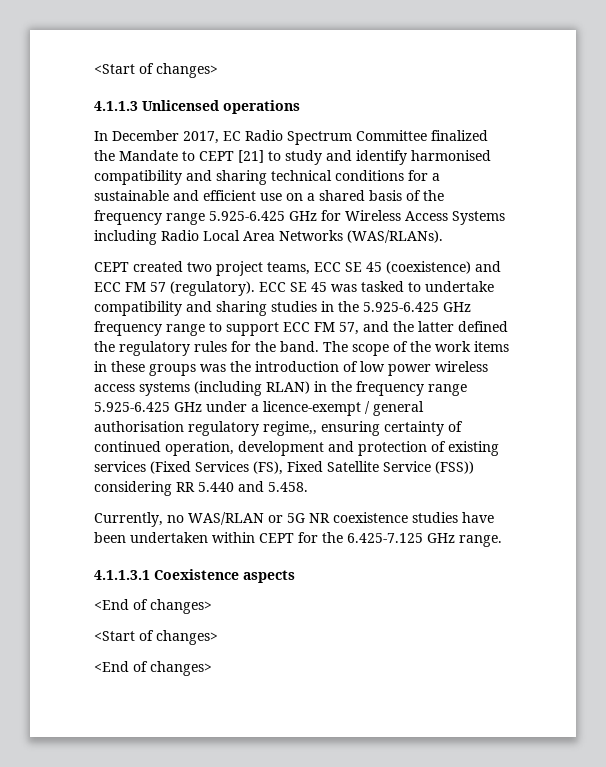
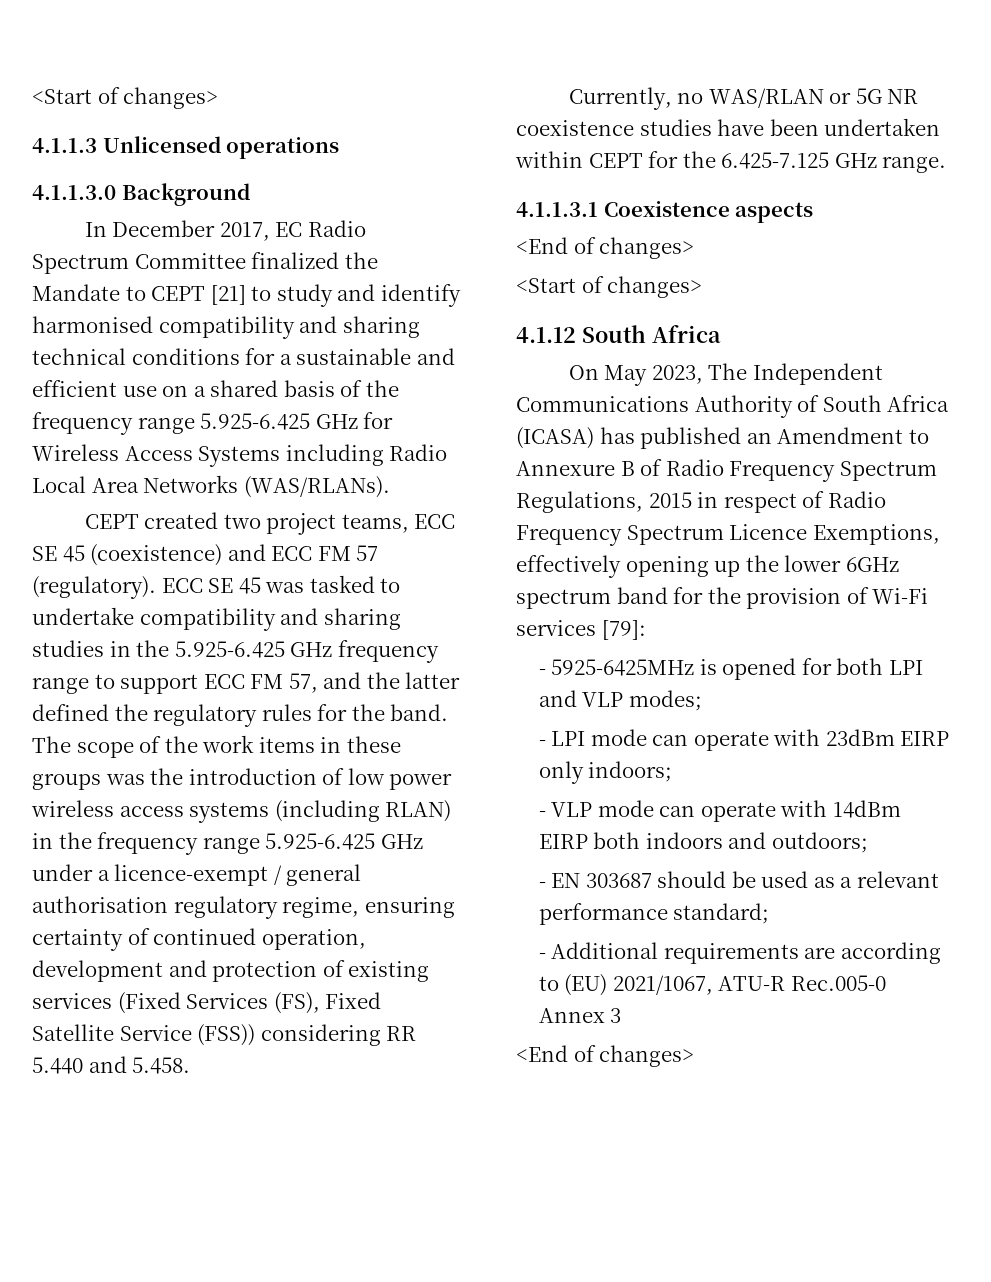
+ 4.1.1.3.0 Background
- The scope of the work items in these groups was the introduction of low power wireless access systems (including RLAN) in the frequency range 5.925-6.425 GHz under a licence-exempt / general authorisation regulatory regime,, ensuring certainty of continued operation, development and protection of existing services (Fixed Services (FS), Fixed Satellite Service (FSS)) considering RR 5.440 and 5.458.
+ The scope of the work items in these groups was the introduction of low power wireless access systems (including RLAN) in the frequency range 5.925-6.425 GHz under a licence-exempt / general authorisation regulatory regime, ensuring certainty of continued operation, development and protection of existing services (Fixed Services (FS), Fixed Satellite Service (FSS)) considering RR 5.440 and 5.458.
+ 4.1.12 South Africa
+ On May 2023, The Independent Communications Authority of South Africa (ICASA) has published an Amendment to Annexure B of Radio Frequency Spectrum Regulations, 2015 in respect of Radio Frequency Spectrum Licence Exemptions, effectively opening up the lower 6GHz spectrum band for the provision of Wi-Fi services [79]:
+ - 5925-6425MHz is opened for both LPI and VLP modes;
+ - LPI mode can operate with 23dBm EIRP only indoors;
+ - VLP mode can operate with 14dBm EIRP both indoors and outdoors;
+ - EN 303687 should be used as a relevant performance standard;
+ - Additional requirements are according to (EU) 2021/1067, ATU-R Rec.005-0 Annex 3

